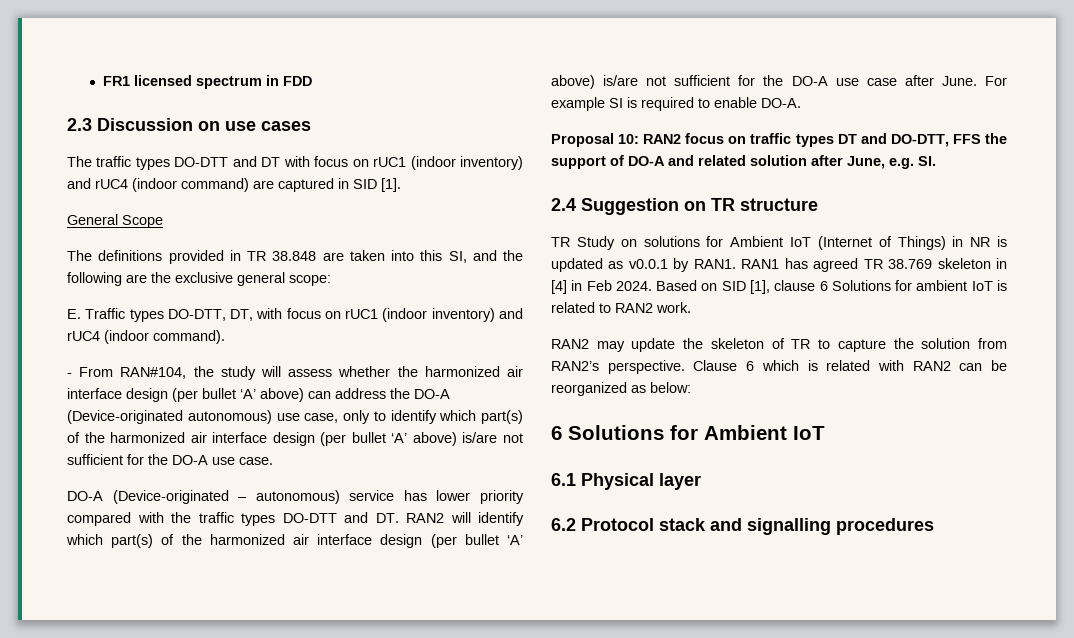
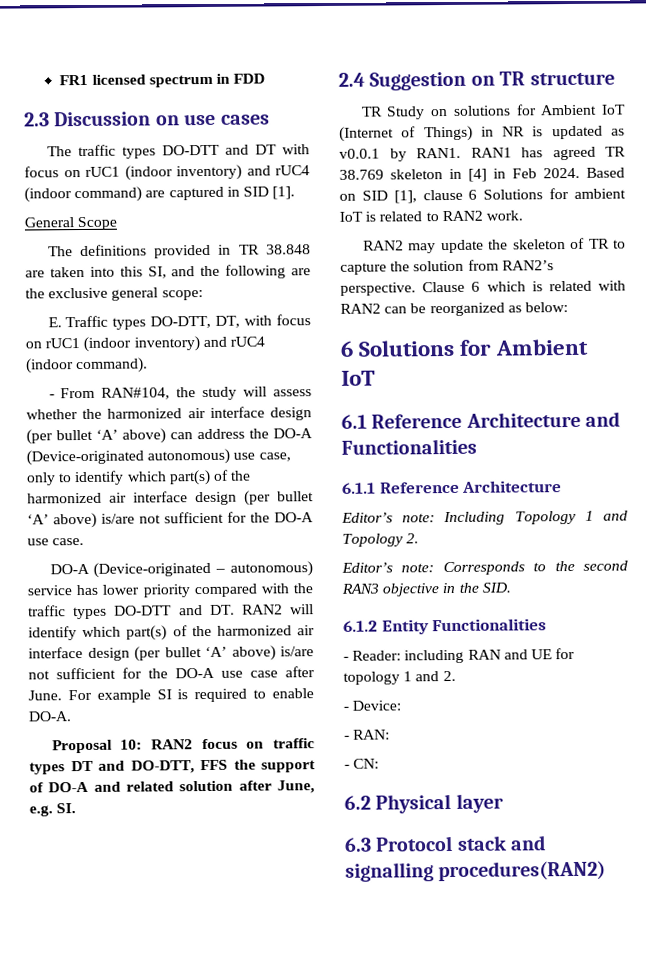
- 6.1 Physical layer
+ 6.1 Reference Architecture and Functionalities
+ 6.1.1 Reference Architecture
+ Editor’s note: Including Topology 1 and Topology 2.
+ Editor’s note: Corresponds to the second RAN3 objective in the SID.
+ 6.1.2 Entity Functionalities
+ - Reader: including RAN and UE for topology 1 and 2.
+ - Device:
+ - RAN:
+ - CN:
+ 6.2 Physical layer
- 6.2 Protocol stack and signalling procedures
+ 6.3 Protocol stack and signalling procedures(RAN2)

